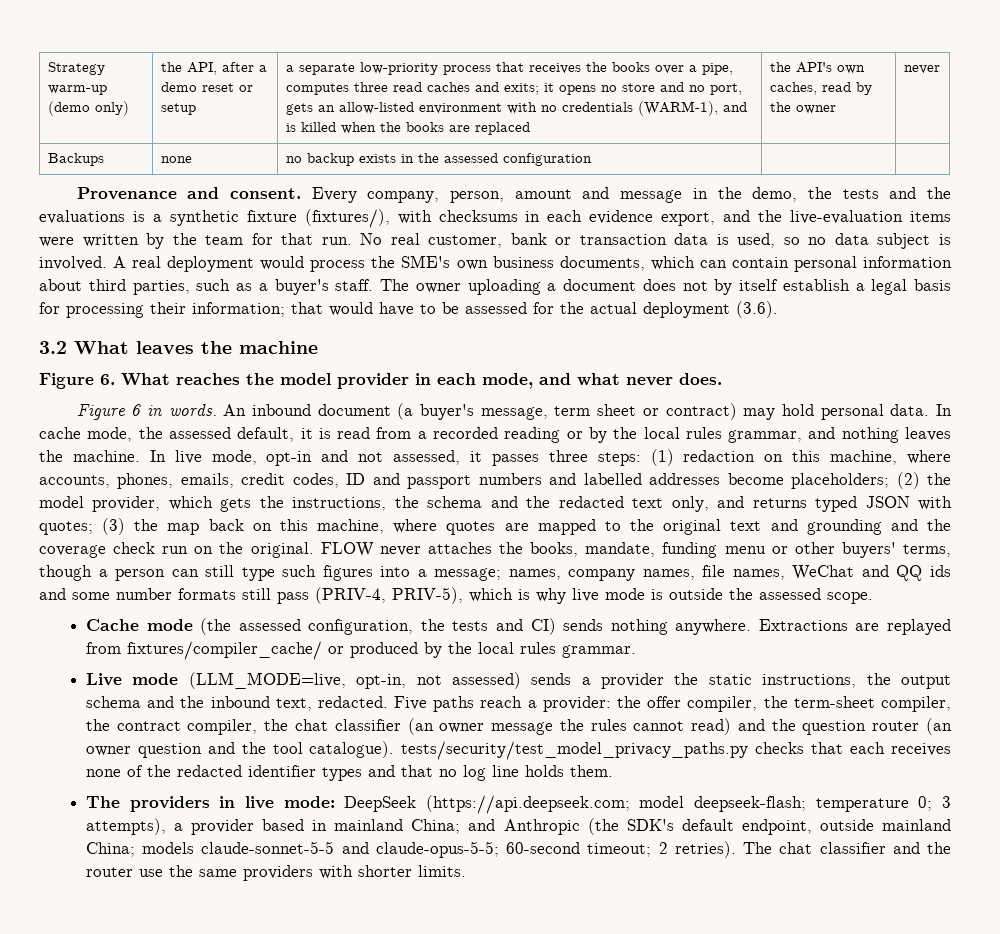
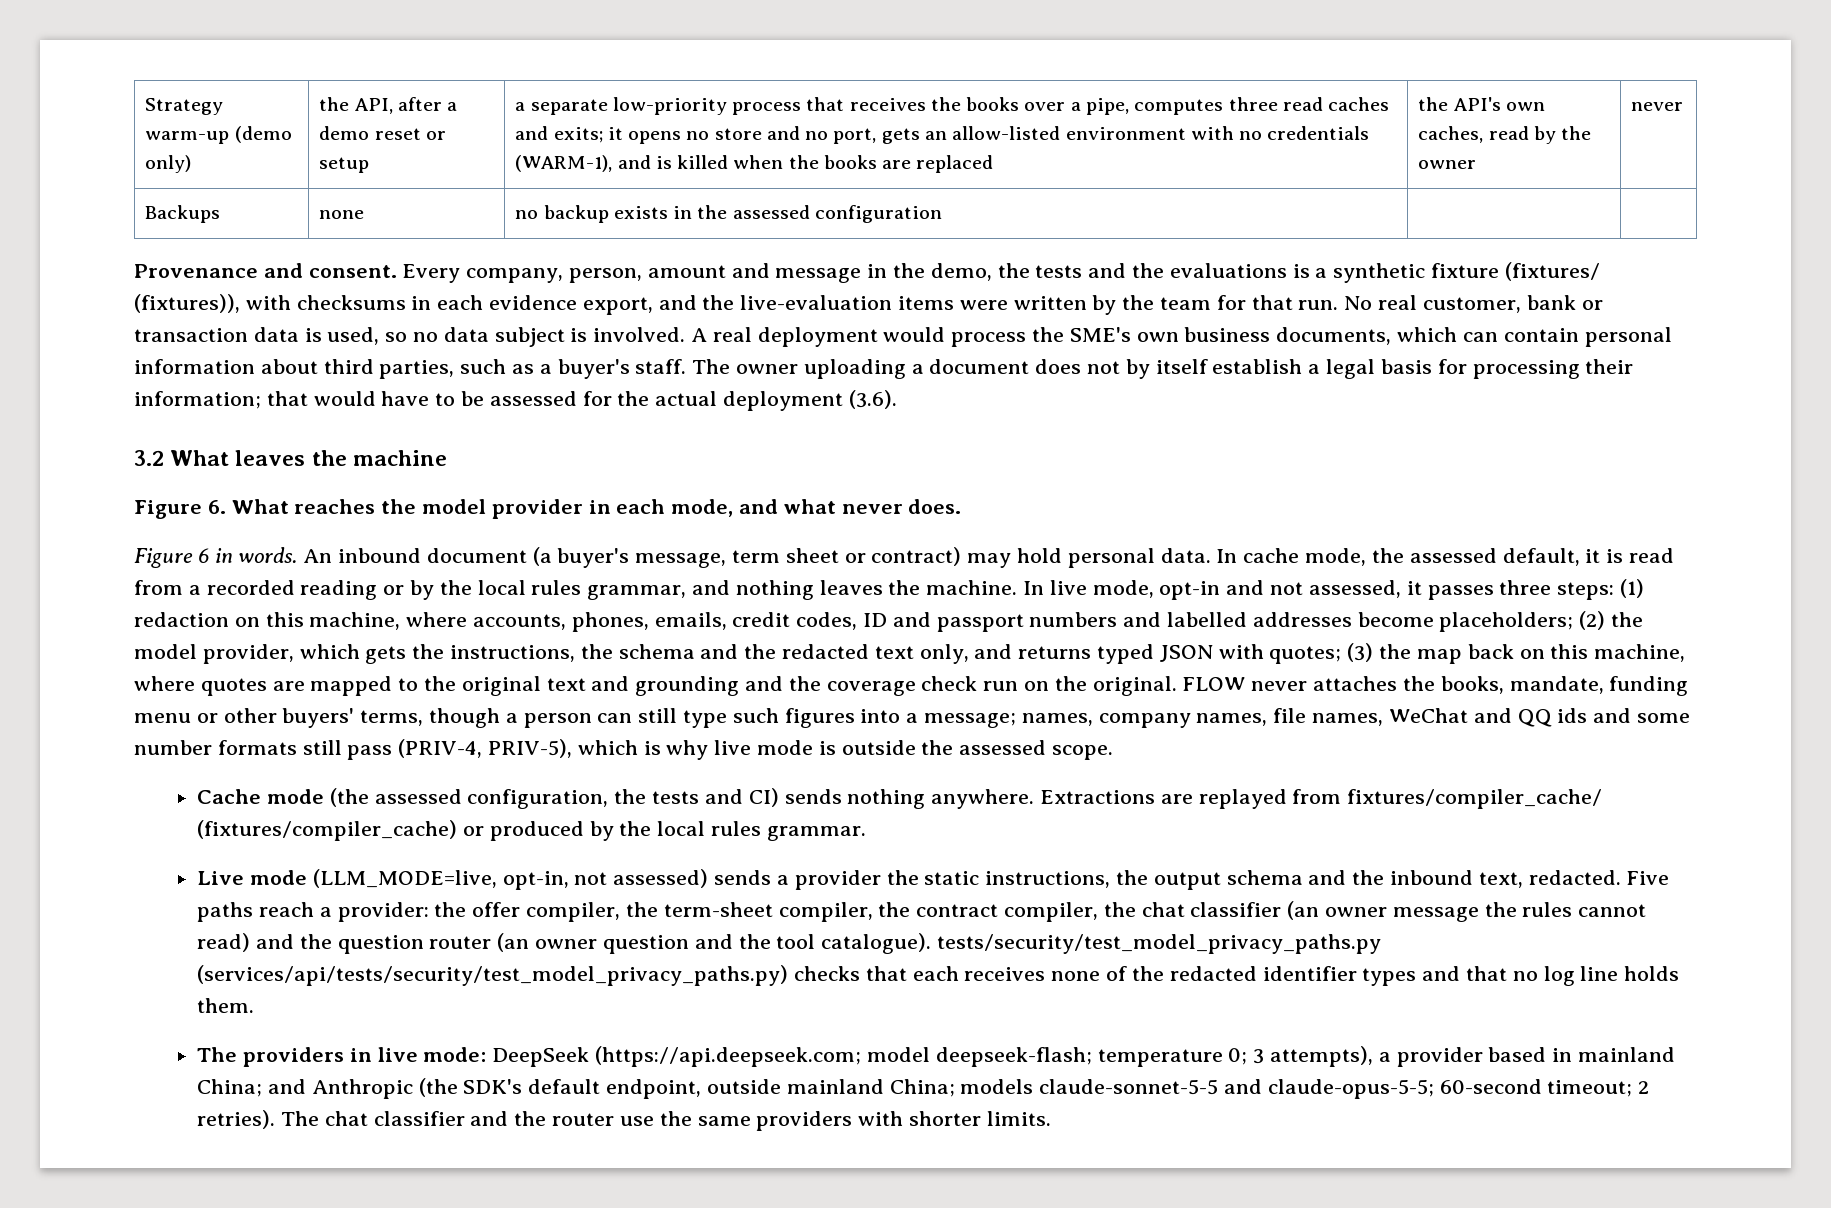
- Every company, person, amount and message in the demo, the tests and the evaluations is a synthetic fixture (fixtures/), with checksums in each evidence export, and the live-evaluation items were written by the team for that run.
+ Every company, person, amount and message in the demo, the tests and the evaluations is a synthetic fixture (fixtures/ (fixtures)), with checksums in each evidence export, and the live-evaluation items were written by the team for that run.
- Extractions are replayed from fixtures/compiler_cache/ or produced by the local rules grammar.
+ Extractions are replayed from fixtures/compiler_cache/ (fixtures/compiler_cache) or produced by the local rules grammar.
- Five paths reach a provider: the offer compiler, the term-sheet compiler, the contract compiler, the chat classifier (an owner message the rules cannot read) and the question router (an owner question and the tool catalogue). tests/security/test_model_privacy_paths.py checks that each receives none of the redacted identifier types and that no log line holds them.
+ Five paths reach a provider: the offer compiler, the term-sheet compiler, the contract compiler, the chat classifier (an owner message the rules cannot read) and the question router (an owner question and the tool catalogue). tests/security/test_model_privacy_paths.py (services/api/tests/security/test_model_privacy_paths.py) checks that each receives none of the redacted identifier types and that no log line holds them.

